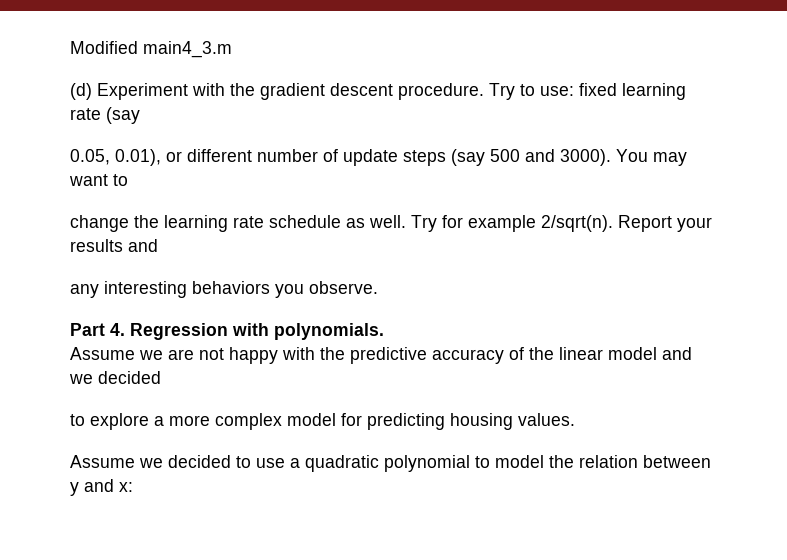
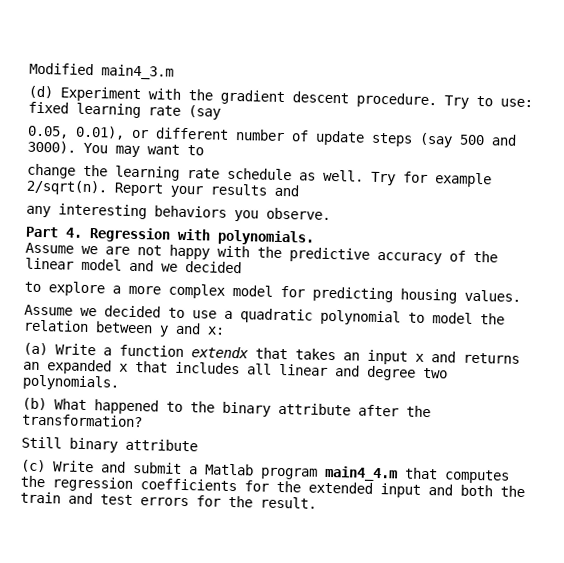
+ (a) Write a function extendx that takes an input x and returns an expanded x that includes all linear and degree two polynomials.
+ (b) What happened to the binary attribute after the transformation?
+ Still binary attribute
+ (c) Write and submit a Matlab program main4_4.m that computes the regression coefficients for the extended input and both the train and test errors for the result.

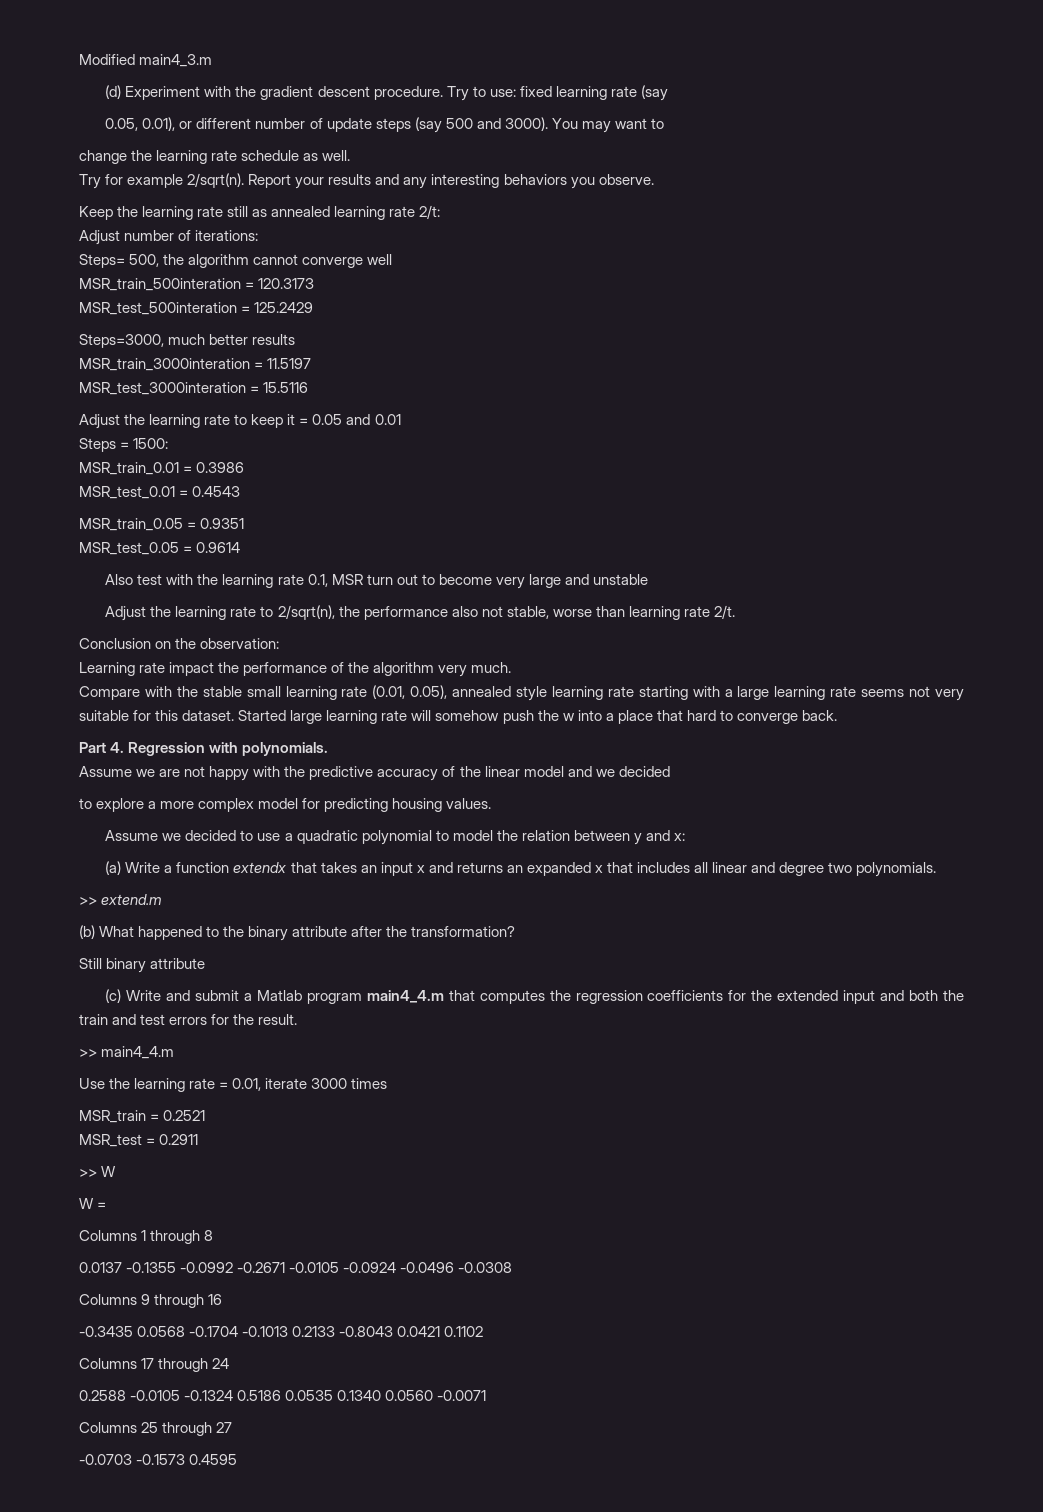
- change the learning rate schedule as well. Try for example 2/sqrt(n).
+ change the learning rate schedule as well.
+ Try for example 2/sqrt(n).
- Report your results and
- any interesting behaviors you observe.
+ Report your results and any interesting behaviors you observe.
+ Keep the learning rate still as annealed learning rate 2/t:
+ Adjust number of iterations:
+ Steps= 500, the algorithm cannot converge well
+ MSR_train_500interation = 120.3173
+ MSR_test_500interation = 125.2429
+ Steps=3000, much better results
+ MSR_train_3000interation = 11.5197
+ MSR_test_3000interation = 15.5116
+ Adjust the learning rate to keep it = 0.05 and 0.01
+ Steps = 1500:
+ MSR_train_0.01 = 0.3986
+ MSR_test_0.01 = 0.4543
+ MSR_train_0.05 = 0.9351
+ MSR_test_0.05 = 0.9614
+ Also test with the learning rate 0.1, MSR turn out to become very large and unstable
+ Adjust the learning rate to 2/sqrt(n), the performance also not stable, worse than learning rate 2/t.
+ Conclusion on the observation:
+ Learning rate impact the performance of the algorithm very much.
+ Compare with the stable small learning rate (0.01, 0.05), annealed style learning rate starting with a large learning rate seems not very suitable for this dataset. Started large learning rate will somehow push the w into a place that hard to converge back.
+ >> extend.m
+ >> main4_4.m
+ Use the learning rate = 0.01, iterate 3000 times
+ MSR_train = 0.2521
+ MSR_test = 0.2911
+ >> W
+ W =
+ Columns 1 through 8
+ 0.0137 -0.1355 -0.0992 -0.2671 -0.0105 -0.0924 -0.0496 -0.0308
+ Columns 9 through 16
+ -0.3435 0.0568 -0.1704 -0.1013 0.2133 -0.8043 0.0421 0.1102
+ Columns 17 through 24
+ 0.2588 -0.0105 -0.1324 0.5186 0.0535 0.1340 0.0560 -0.0071
+ Columns 25 through 27
+ -0.0703 -0.1573 0.4595

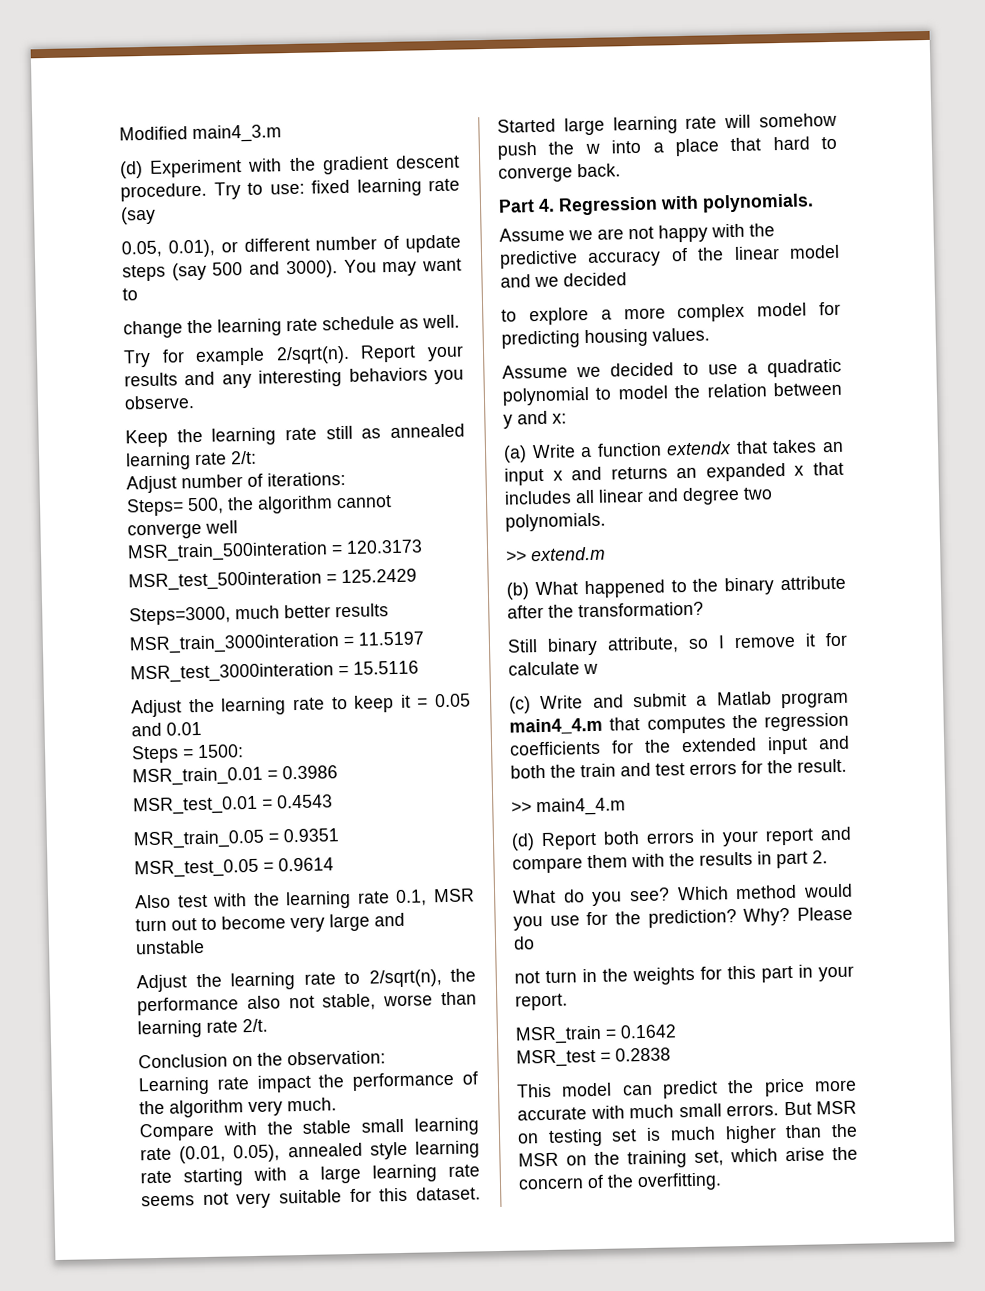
- Still binary attribute
+ Still binary attribute, so I remove it for calculate w
- Use the learning rate = 0.01, iterate 3000 times
+ (d) Report both errors in your report and compare them with the results in part 2.
+ What do you see? Which method would you use for the prediction? Why? Please do
+ not turn in the weights for this part in your report.
- MSR_train = 0.2521
+ MSR_train = 0.1642
- MSR_test = 0.2911
- >> W
- W =
- Columns 1 through 8
- 0.0137 -0.1355 -0.0992 -0.2671 -0.0105 -0.0924 -0.0496 -0.0308
- Columns 9 through 16
- -0.3435 0.0568 -0.1704 -0.1013 0.2133 -0.8043 0.0421 0.1102
- Columns 17 through 24
- 0.2588 -0.0105 -0.1324 0.5186 0.0535 0.1340 0.0560 -0.0071
- Columns 25 through 27
- -0.0703 -0.1573 0.4595
+ MSR_test = 0.2838
+ This model can predict the price more accurate with much small errors. But MSR on testing set is much higher than the MSR on the training set, which arise the concern of the overfitting.

